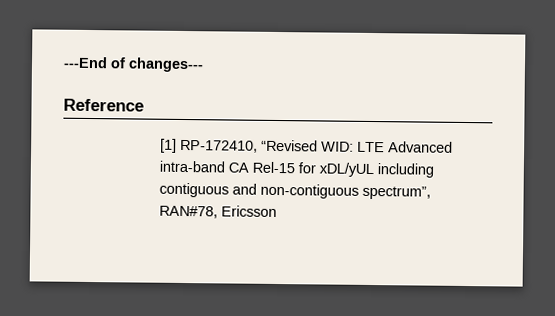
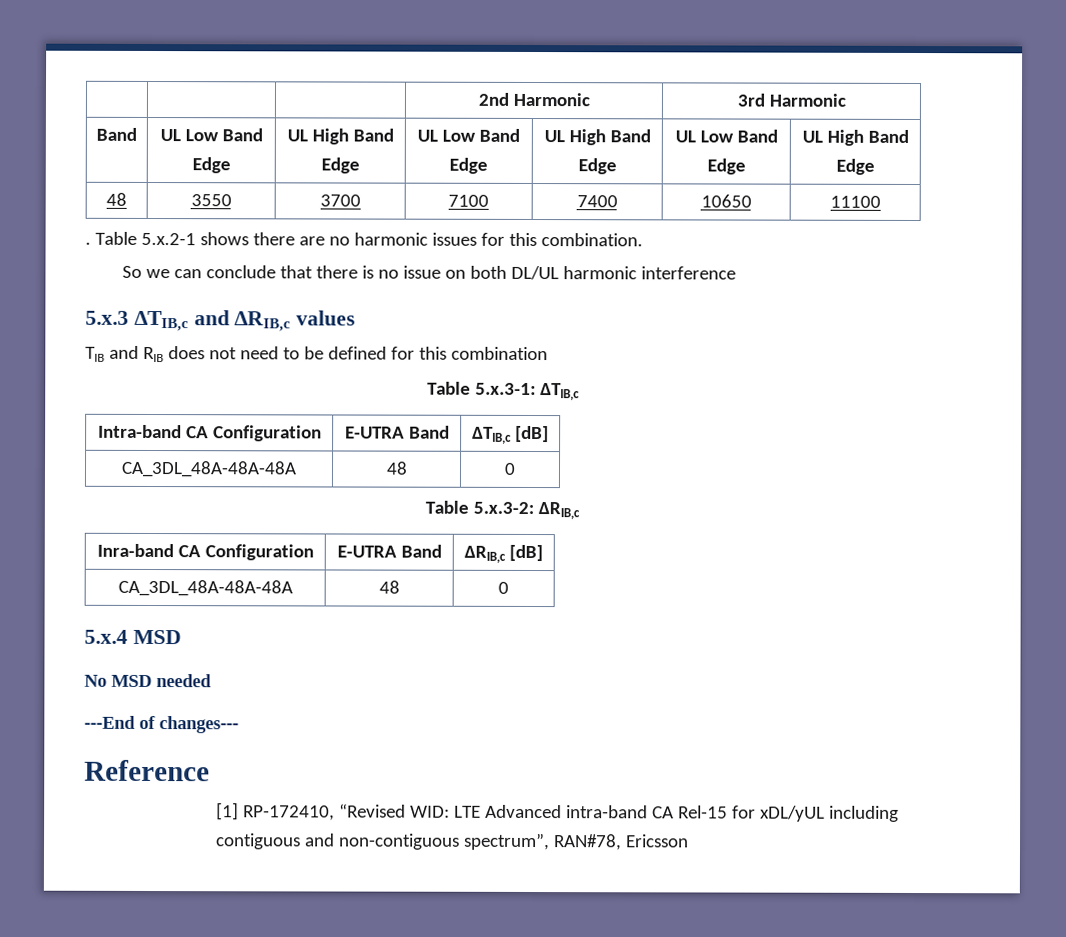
+ | | | 2nd Harmonic | 3rd Harmonic
+ Band | UL Low Band Edge | UL High Band Edge | UL Low Band Edge | UL High Band Edge | UL Low Band Edge | UL High Band Edge
+ 48 | 3550 | 3700 | 7100 | 7400 | 10650 | 11100
+ . Table 5.x.2-1 shows there are no harmonic issues for this combination.
+ So we can conclude that there is no issue on both DL/UL harmonic interference
+ 5.x.3 ΔTIB,c and ΔRIB,c values
+ TIB and RIB does not need to be defined for this combination
+ Table 5.x.3-1: ΔTIB,c
+ Intra-band CA Configuration | E-UTRA Band | ΔTIB,c [dB]
+ CA_3DL_48A-48A-48A | 48 | 0
+ Table 5.x.3-2: ΔRIB,c
+ Inra-band CA Configuration | E-UTRA Band | ΔRIB,c [dB]
+ CA_3DL_48A-48A-48A | 48 | 0
+ 5.x.4 MSD
+ No MSD needed

